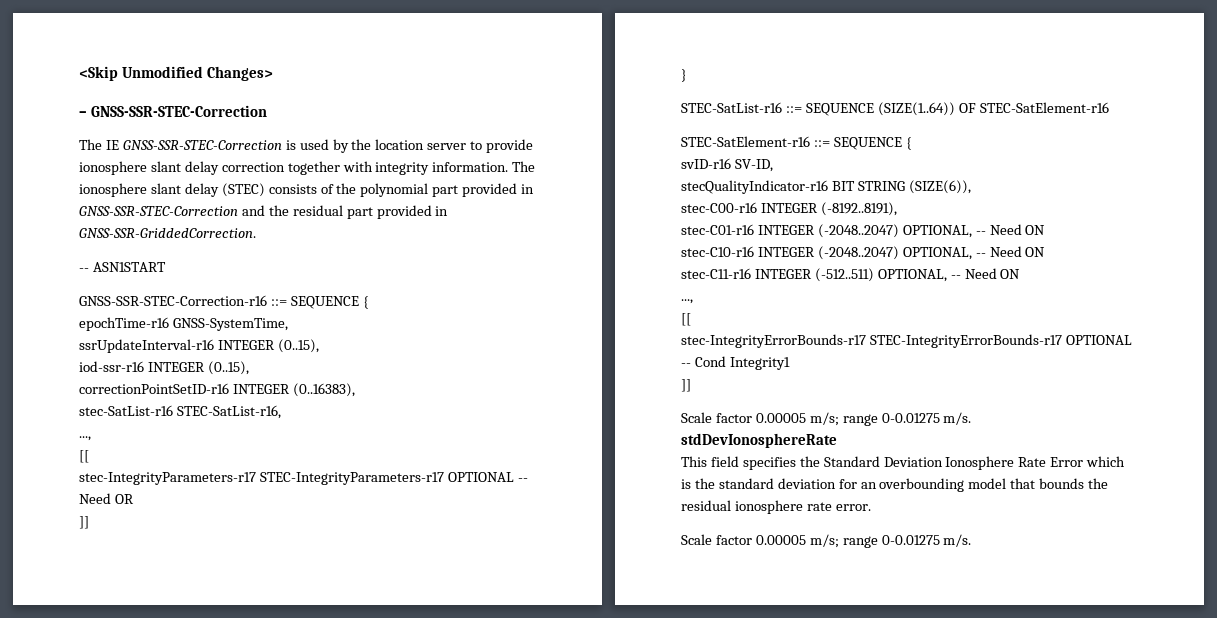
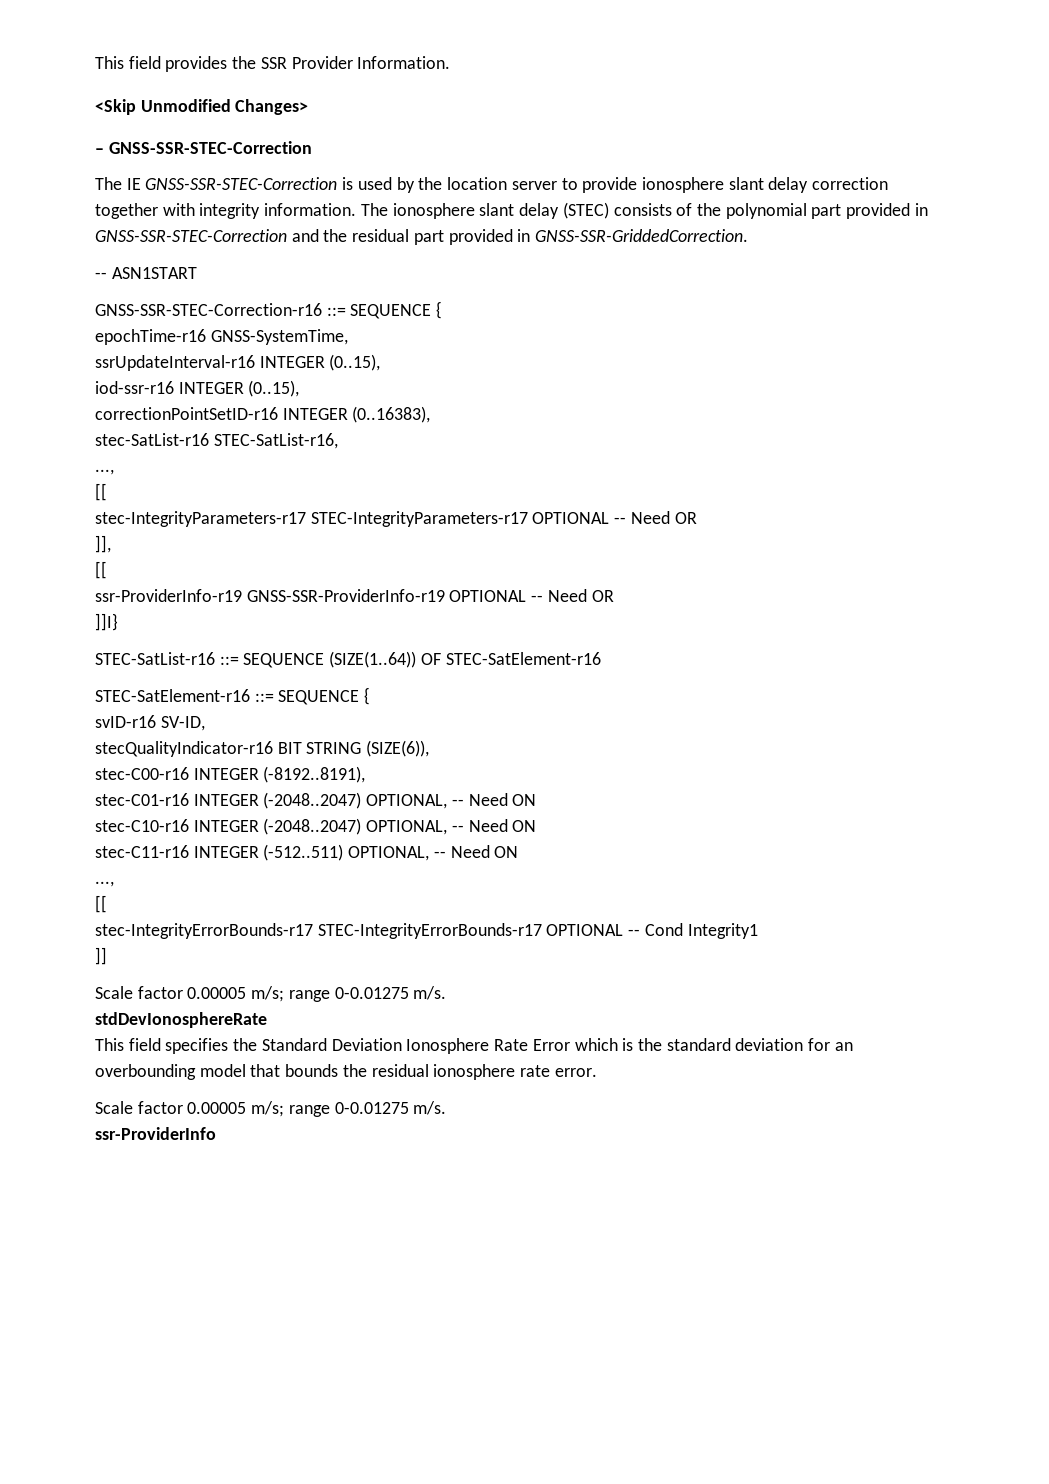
+ This field provides the SSR Provider Information.
  stec-IntegrityParameters-r17 STEC-IntegrityParameters-r17 OPTIONAL -- Need OR
- ]]
- }
+ ]],
+ [[
+ ssr-ProviderInfo-r19 GNSS-SSR-ProviderInfo-r19 OPTIONAL -- Need OR
+ ]]I}
+ ssr-ProviderInfo

